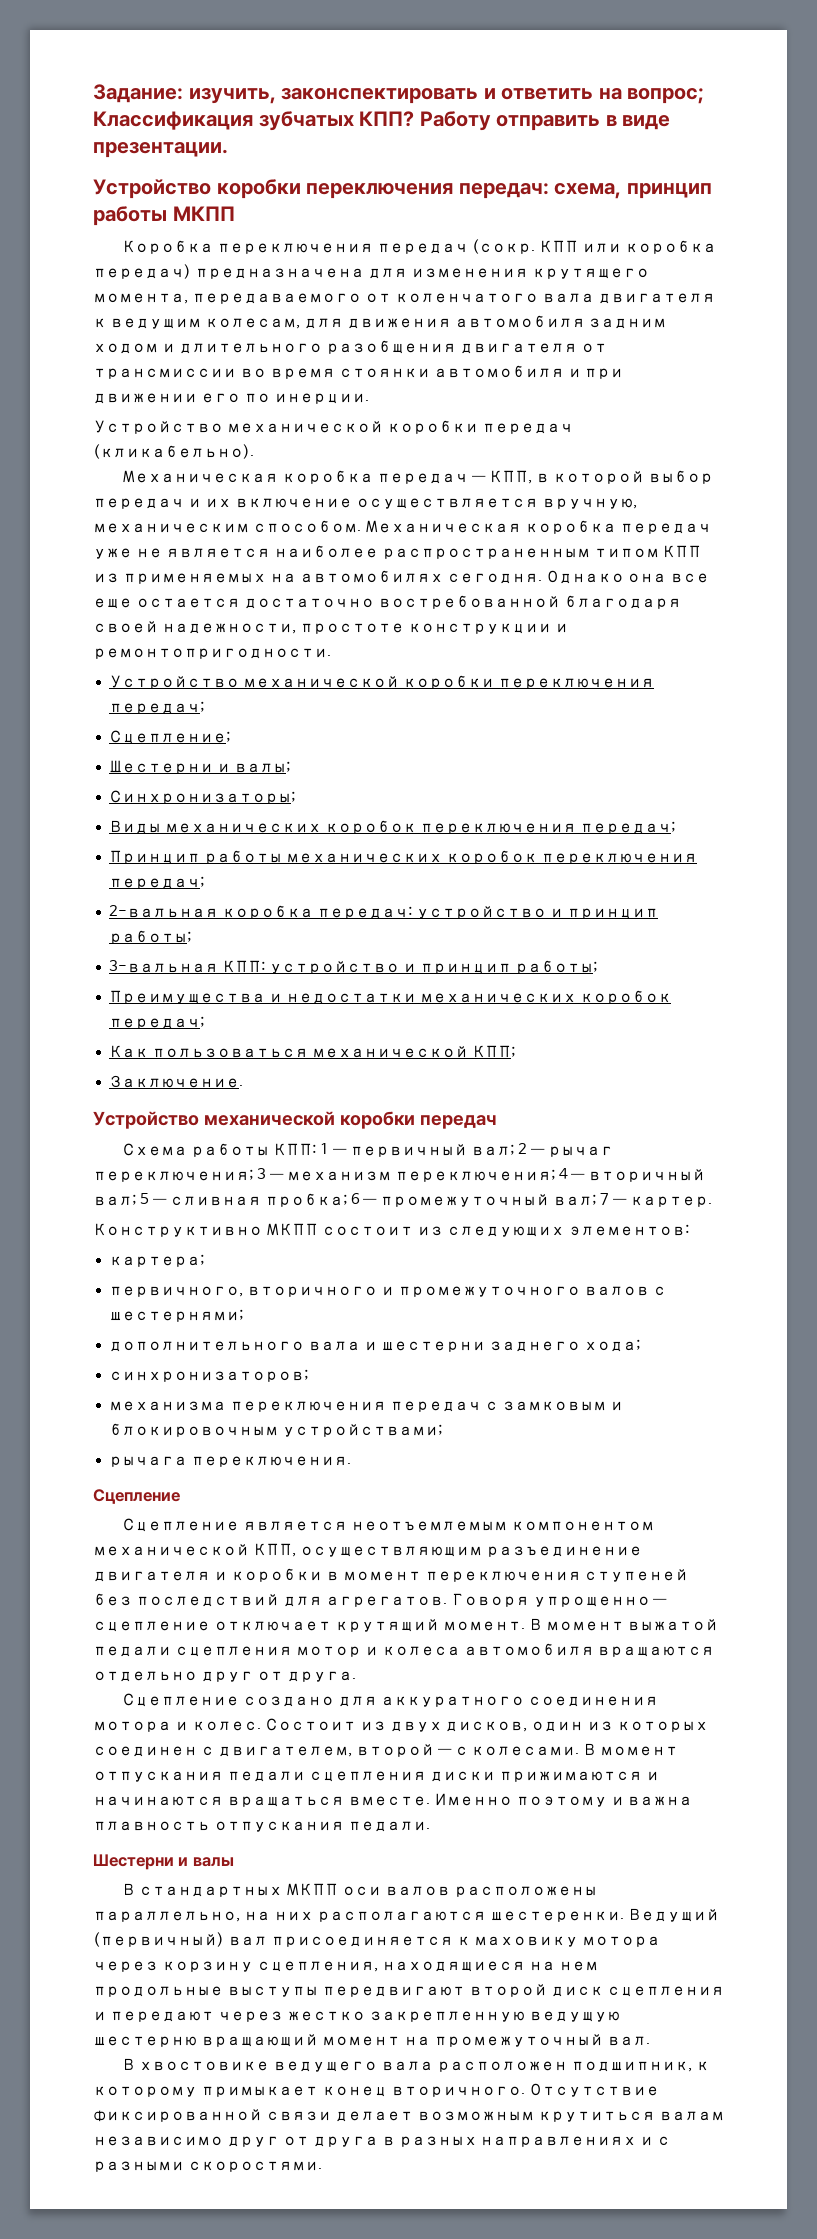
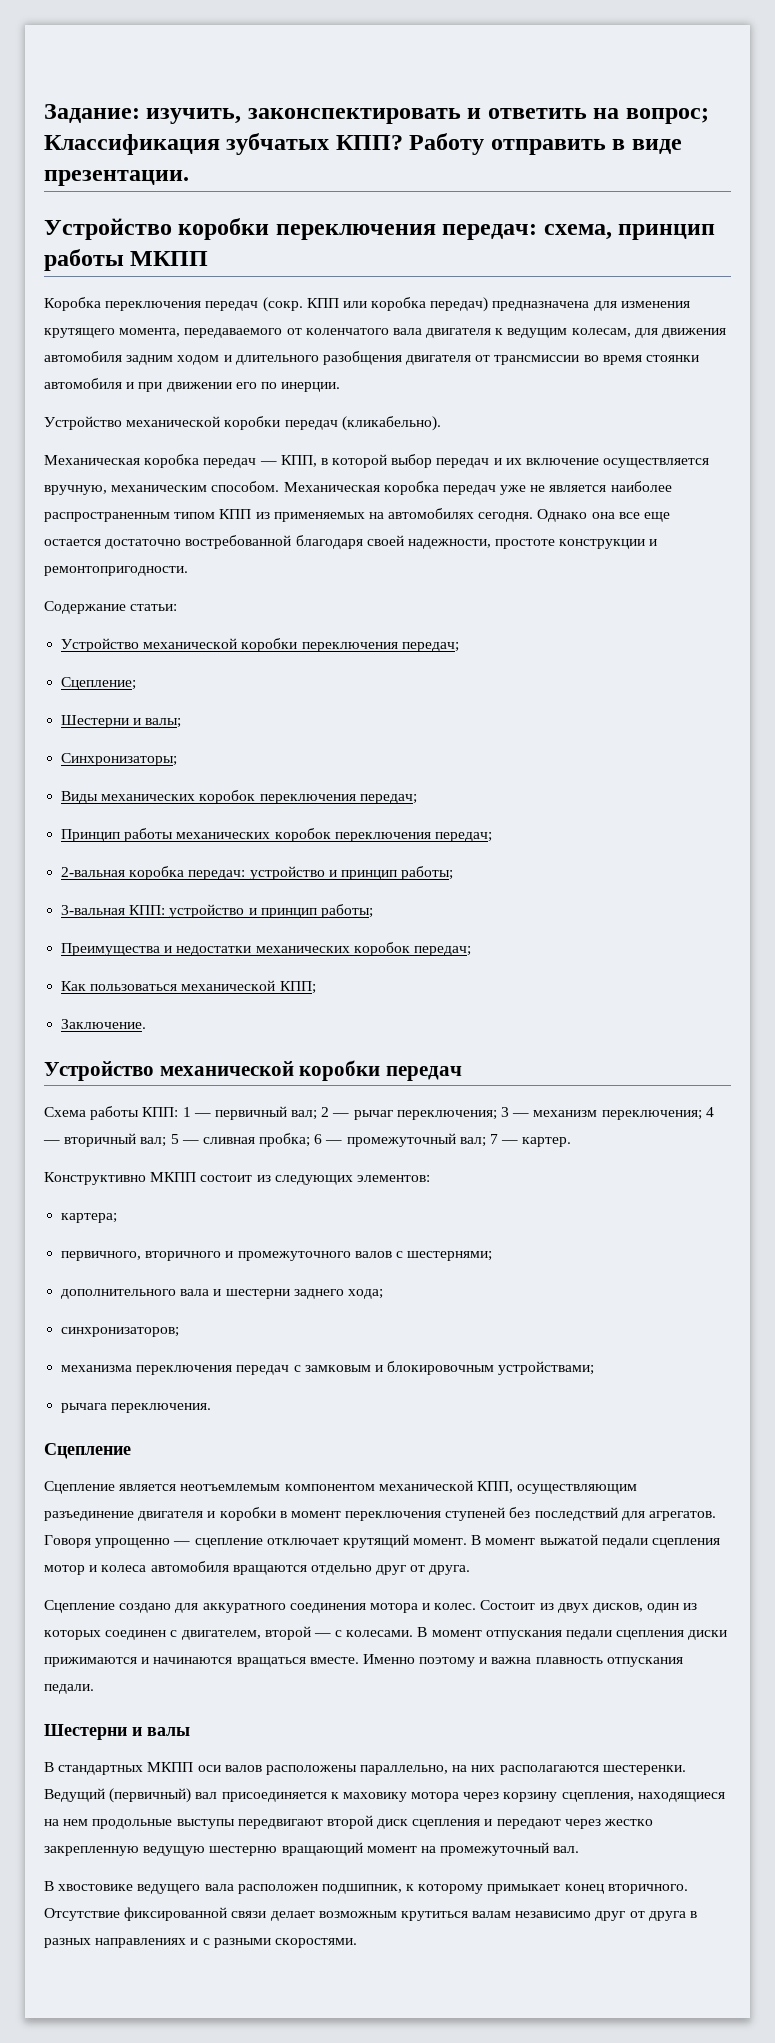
+ Содержание статьи:

